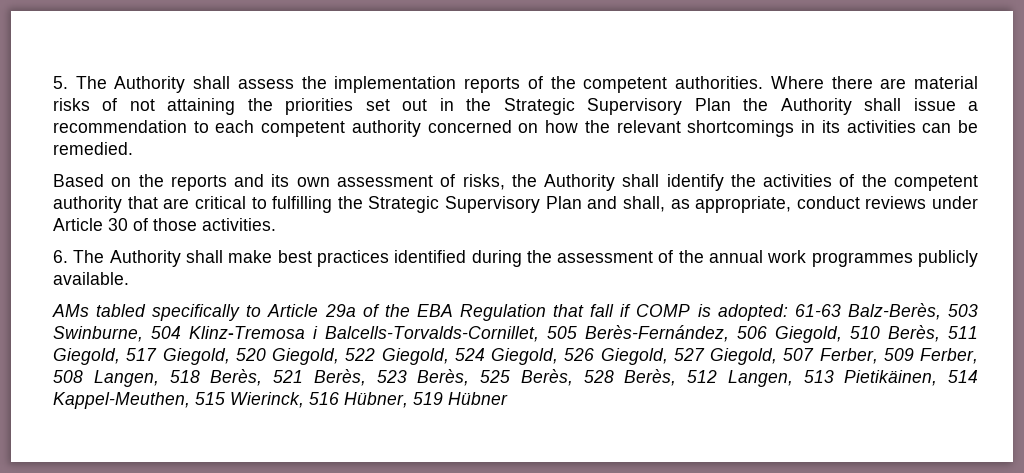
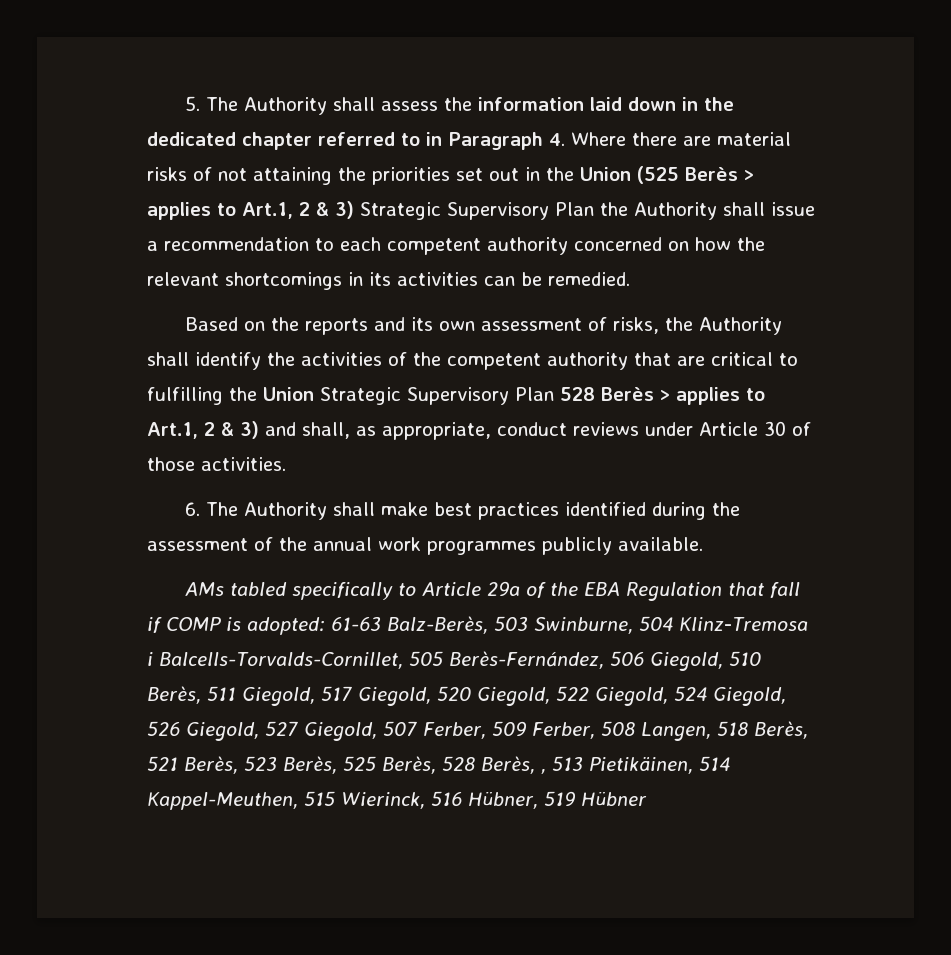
- 5. The Authority shall assess the implementation reports of the competent authorities. Where there are material risks of not attaining the priorities set out in the Strategic Supervisory Plan the Authority shall issue a recommendation to each competent authority concerned on how the relevant shortcomings in its activities can be remedied.
+ 5. The Authority shall assess the information laid down in the dedicated chapter referred to in Paragraph 4. Where there are material risks of not attaining the priorities set out in the Union (525 Berès > applies to Art.1, 2 & 3) Strategic Supervisory Plan the Authority shall issue a recommendation to each competent authority concerned on how the relevant shortcomings in its activities can be remedied.
- Based on the reports and its own assessment of risks, the Authority shall identify the activities of the competent authority that are critical to fulfilling the Strategic Supervisory Plan and shall, as appropriate, conduct reviews under Article 30 of those activities.
+ Based on the reports and its own assessment of risks, the Authority shall identify the activities of the competent authority that are critical to fulfilling the Union Strategic Supervisory Plan 528 Berès > applies to Art.1, 2 & 3) and shall, as appropriate, conduct reviews under Article 30 of those activities.
- 61-63 Balz-Berès, 503 Swinburne, 504 Klinz-Tremosa i Balcells-Torvalds-Cornillet, 505 Berès-Fernández, 506 Giegold, 510 Berès, 511 Giegold, 517 Giegold, 520 Giegold, 522 Giegold, 524 Giegold, 526 Giegold, 527 Giegold, 507 Ferber, 509 Ferber, 508 Langen, 518 Berès, 521 Berès, 523 Berès, 525 Berès, 528 Berès, 512 Langen, 513 Pietikäinen, 514 Kappel-Meuthen, 515 Wierinck, 516 Hübner, 519 Hübner
+ 61-63 Balz-Berès, 503 Swinburne, 504 Klinz-Tremosa i Balcells-Torvalds-Cornillet, 505 Berès-Fernández, 506 Giegold, 510 Berès, 511 Giegold, 517 Giegold, 520 Giegold, 522 Giegold, 524 Giegold, 526 Giegold, 527 Giegold, 507 Ferber, 509 Ferber, 508 Langen, 518 Berès, 521 Berès, 523 Berès, 525 Berès, 528 Berès, , 513 Pietikäinen, 514 Kappel-Meuthen, 515 Wierinck, 516 Hübner, 519 Hübner

